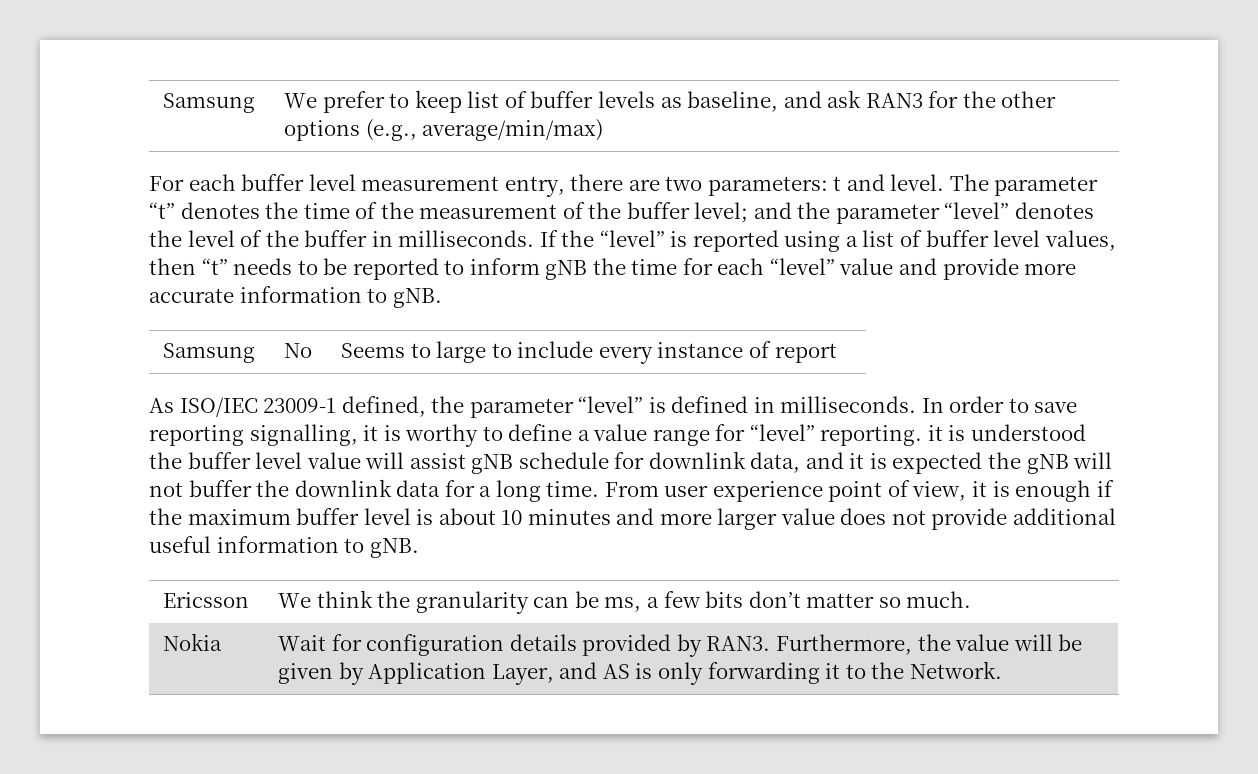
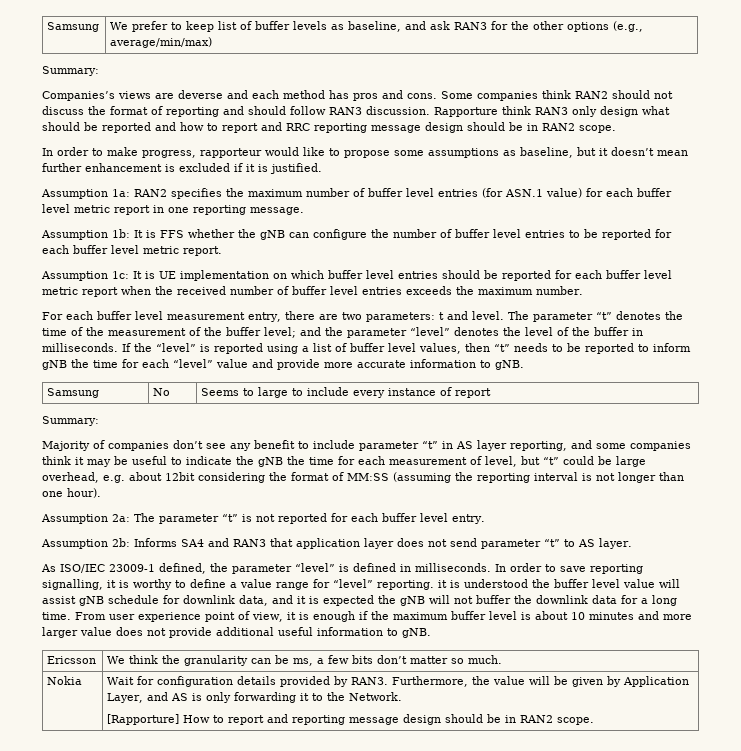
  Samsung | We prefer to keep list of buffer levels as baseline, and ask RAN3 for the other options (e.g., average/min/max)
+ Summary:
+ Companies’s views are deverse and each method has pros and cons. Some companies think RAN2 should not discuss the format of reporting and should follow RAN3 discussion. Rapporture think RAN3 only design what should be reported and how to report and RRC reporting message design should be in RAN2 scope.
+ In order to make progress, rapporteur would like to propose some assumptions as baseline, but it doesn’t mean further enhancement is excluded if it is justified.
+ Assumption 1a: RAN2 specifies the maximum number of buffer level entries (for ASN.1 value) for each buffer level metric report in one reporting message.
+ Assumption 1b: It is FFS whether the gNB can configure the number of buffer level entries to be reported for each buffer level metric report.
+ Assumption 1c: It is UE implementation on which buffer level entries should be reported for each buffer level metric report when the received number of buffer level entries exceeds the maximum number.
  Samsung | No | Seems to large to include every instance of report
+ Summary:
+ Majority of companies don’t see any benefit to include parameter “t” in AS layer reporting, and some companies think it may be useful to indicate the gNB the time for each measurement of level, but “t” could be large overhead, e.g. about 12bit considering the format of MM:SS (assuming the reporting interval is not longer than one hour).
+ Assumption 2a: The parameter “t” is not reported for each buffer level entry.
+ Assumption 2b: Informs SA4 and RAN3 that application layer does not send parameter “t” to AS layer.
  Nokia | Wait for configuration details provided by RAN3. Furthermore, the value will be given by Application Layer, and AS is only forwarding it to the Network.
+ [Rapporture] How to report and reporting message design should be in RAN2 scope.

